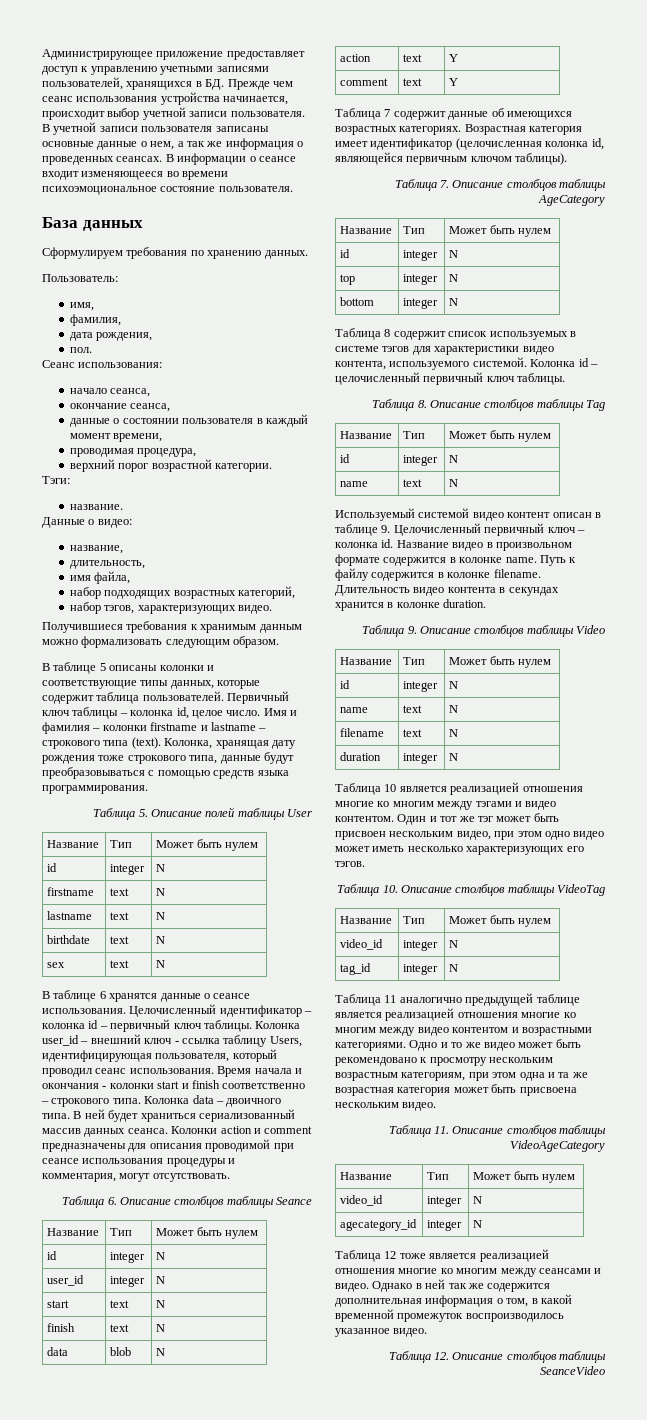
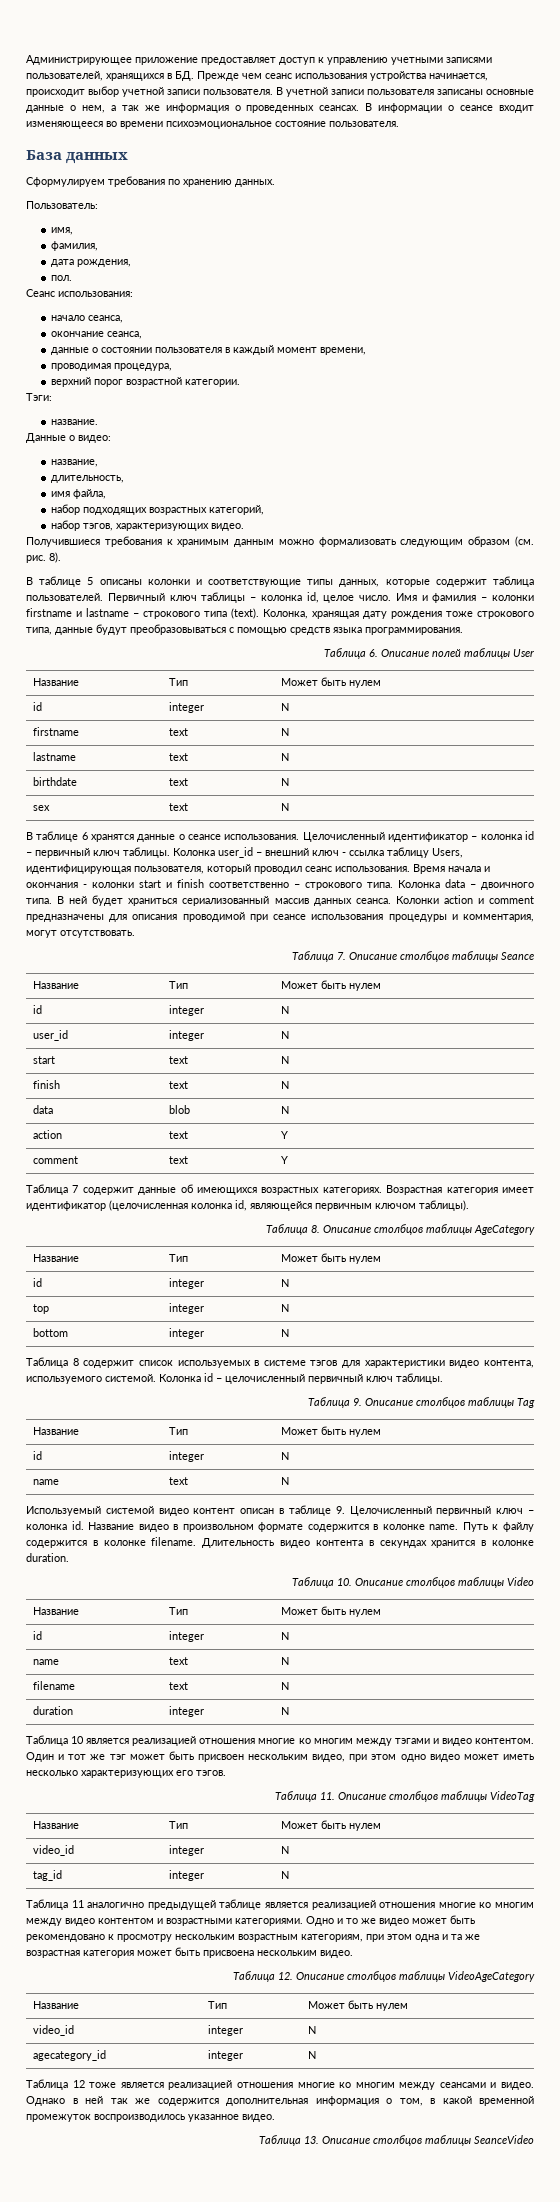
- Получившиеся требования к хранимым данным можно формализовать следующим образом.
+ Получившиеся требования к хранимым данным можно формализовать следующим образом (см. рис. 8).
- Таблица 5. Описание полей таблицы User
+ Таблица 6. Описание полей таблицы User
- Таблица 6. Описание столбцов таблицы Seance
+ Таблица 7. Описание столбцов таблицы Seance
- Таблица 7. Описание столбцов таблицы AgeCategory
+ Таблица 8. Описание столбцов таблицы AgeCategory
- Таблица 8. Описание столбцов таблицы Tag
+ Таблица 9. Описание столбцов таблицы Tag
- Таблица 9. Описание столбцов таблицы Video
+ Таблица 10. Описание столбцов таблицы Video
- Таблица 10. Описание столбцов таблицы VideoTag
+ Таблица 11. Описание столбцов таблицы VideoTag
- Таблица 11. Описание столбцов таблицы VideoAgeCategory
+ Таблица 12. Описание столбцов таблицы VideoAgeCategory
- Таблица 12. Описание столбцов таблицы SeanceVideo
+ Таблица 13. Описание столбцов таблицы SeanceVideo

